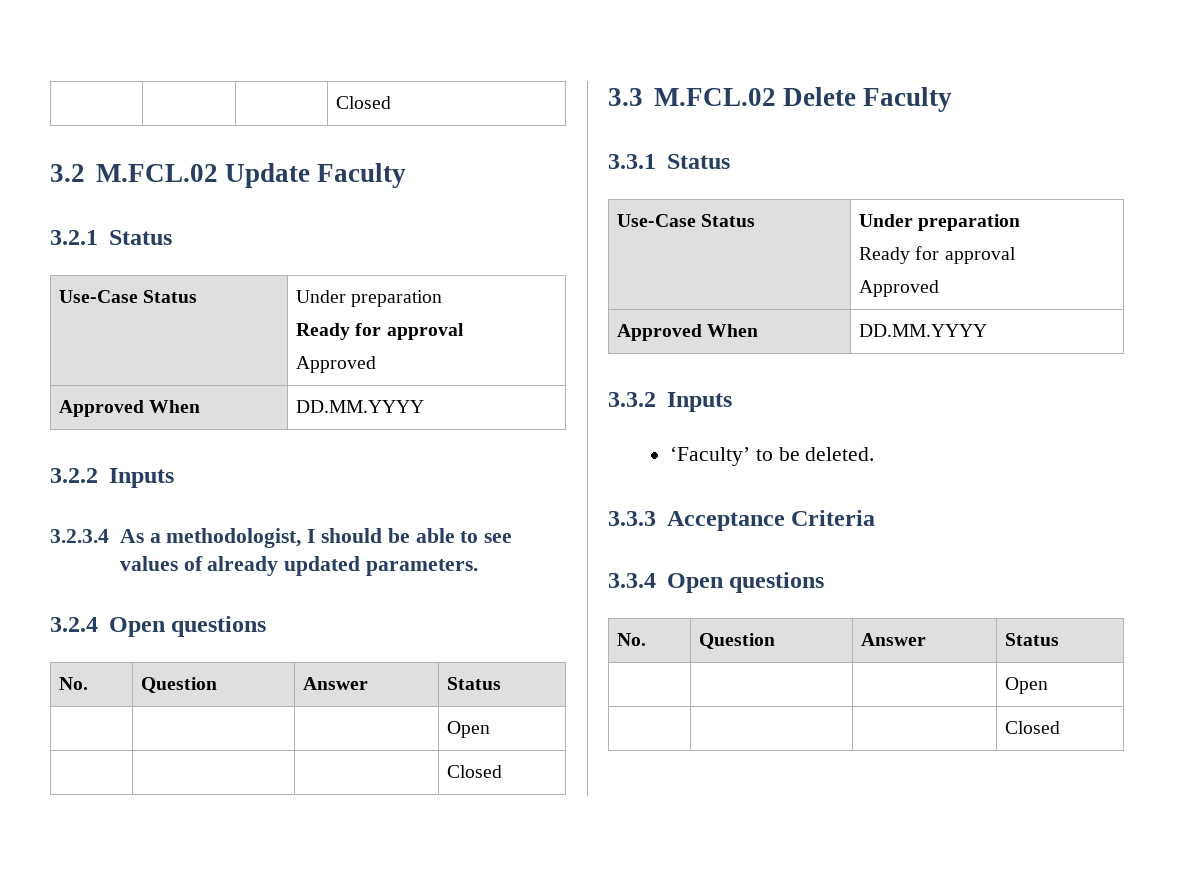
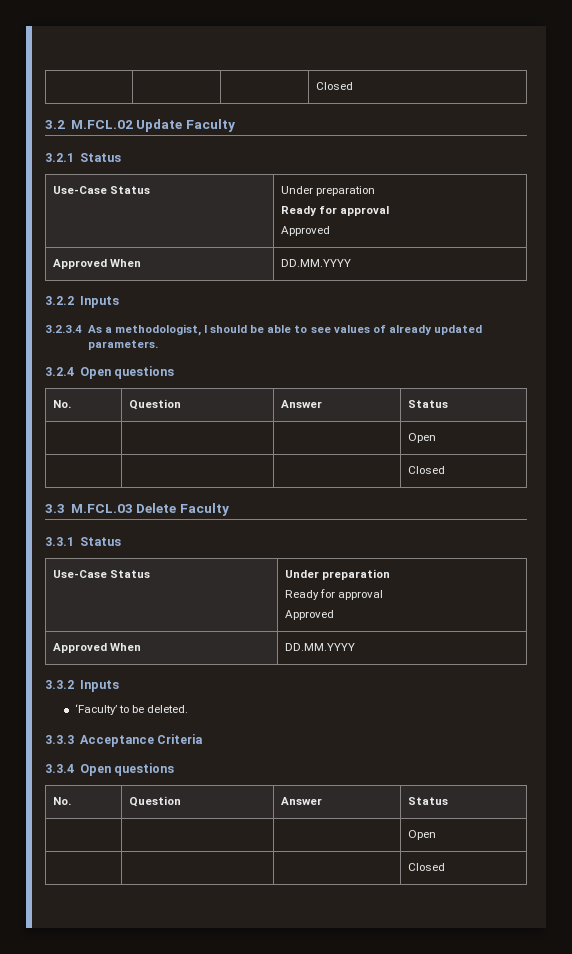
- 3.3 M.FCL.02 Delete Faculty
+ 3.3 M.FCL.03 Delete Faculty

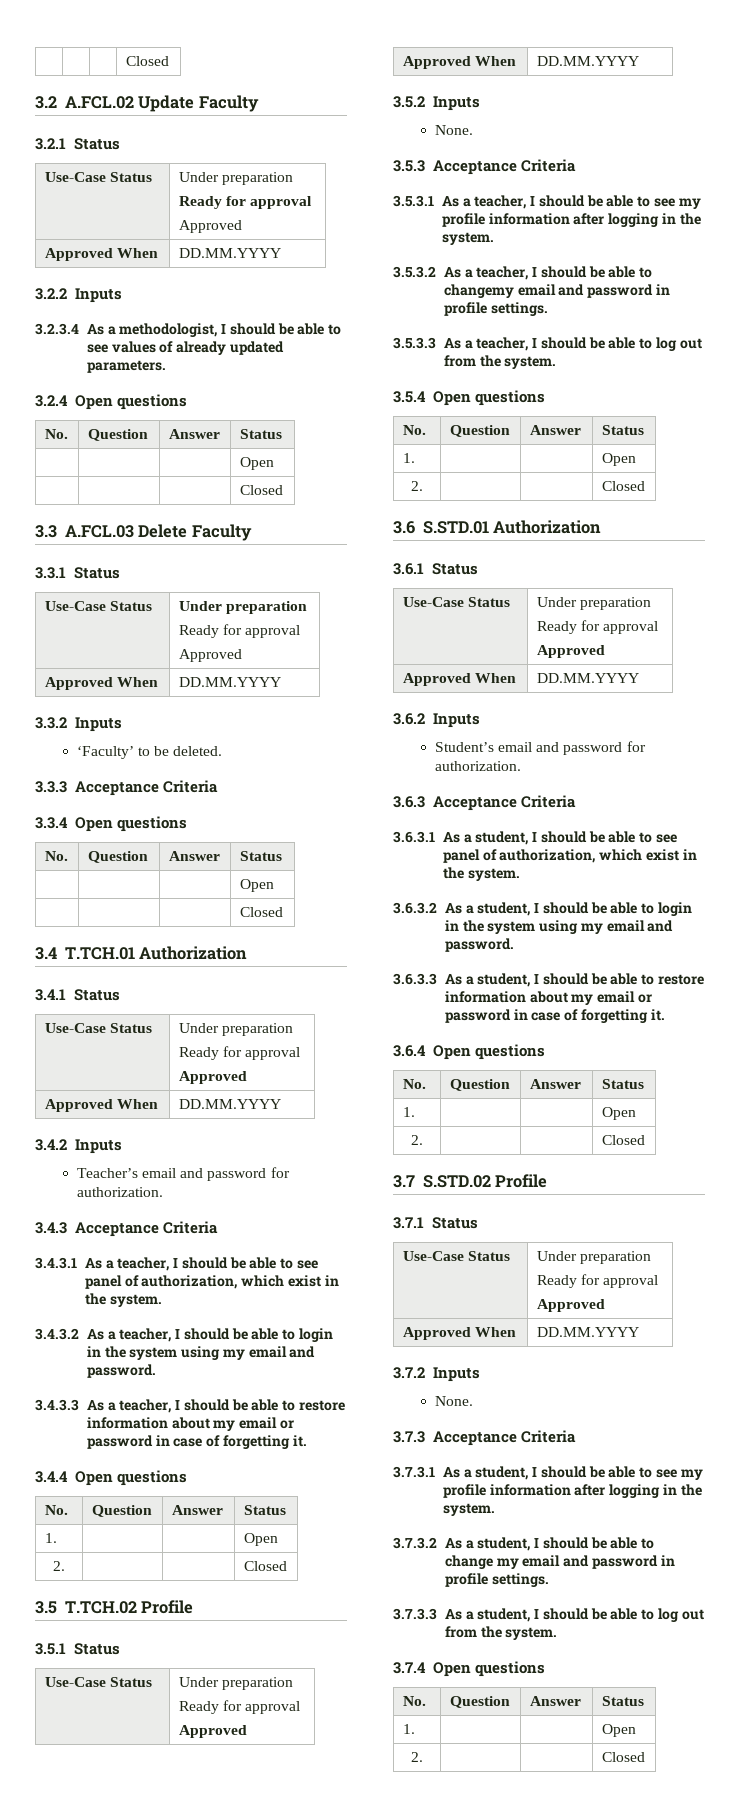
- 3.2 M.FCL.02 Update Faculty
+ 3.2 A.FCL.02 Update Faculty
- 3.3 M.FCL.03 Delete Faculty
+ 3.3 A.FCL.03 Delete Faculty
+ 3.4 T.TCH.01 Authorization
+ 3.4.1 Status
+ Use-Case Status | Under preparation
+ Ready for approval
+ Approved
+ Approved When | DD.MM.YYYY
+ 3.4.2 Inputs
+ Teacher’s email and password for authorization.
+ 3.4.3 Acceptance Criteria
+ 3.4.3.1 As a teacher, I should be able to see panel of authorization, which exist in the system.
+ 3.4.3.2 As a teacher, I should be able to login in the system using my email and password.
+ 3.4.3.3 As a teacher, I should be able to restore information about my email or password in case of forgetting it.
+ 3.4.4 Open questions
+ No. | Question | Answer | Status
+ 1. | | | Open
+ 2. | | | Closed
+ 3.5 T.TCH.02 Profile
+ 3.5.1 Status
+ Use-Case Status | Under preparation
+ Ready for approval
+ Approved
+ Approved When | DD.MM.YYYY
+ 3.5.2 Inputs
+ None.
+ 3.5.3 Acceptance Criteria
+ 3.5.3.1 As a teacher, I should be able to see my profile information after logging in the system.
+ 3.5.3.2 As a teacher, I should be able to changemy email and password in profile settings.
+ 3.5.3.3 As a teacher, I should be able to log out from the system.
+ 3.5.4 Open questions
+ No. | Question | Answer | Status
+ 1. | | | Open
+ 2. | | | Closed
+ 3.6 S.STD.01 Authorization
+ 3.6.1 Status
+ Use-Case Status | Under preparation
+ Ready for approval
+ Approved
+ Approved When | DD.MM.YYYY
+ 3.6.2 Inputs
+ Student’s email and password for authorization.
+ 3.6.3 Acceptance Criteria
+ 3.6.3.1 As a student, I should be able to see panel of authorization, which exist in the system.
+ 3.6.3.2 As a student, I should be able to login in the system using my email and password.
+ 3.6.3.3 As a student, I should be able to restore information about my email or password in case of forgetting it.
+ 3.6.4 Open questions
+ No. | Question | Answer | Status
+ 1. | | | Open
+ 2. | | | Closed
+ 3.7 S.STD.02 Profile
+ 3.7.1 Status
+ Use-Case Status | Under preparation
+ Ready for approval
+ Approved
+ Approved When | DD.MM.YYYY
+ 3.7.2 Inputs
+ None.
+ 3.7.3 Acceptance Criteria
+ 3.7.3.1 As a student, I should be able to see my profile information after logging in the system.
+ 3.7.3.2 As a student, I should be able to change my email and password in profile settings.
+ 3.7.3.3 As a student, I should be able to log out from the system.
+ 3.7.4 Open questions
+ No. | Question | Answer | Status
+ 1. | | | Open
+ 2. | | | Closed

